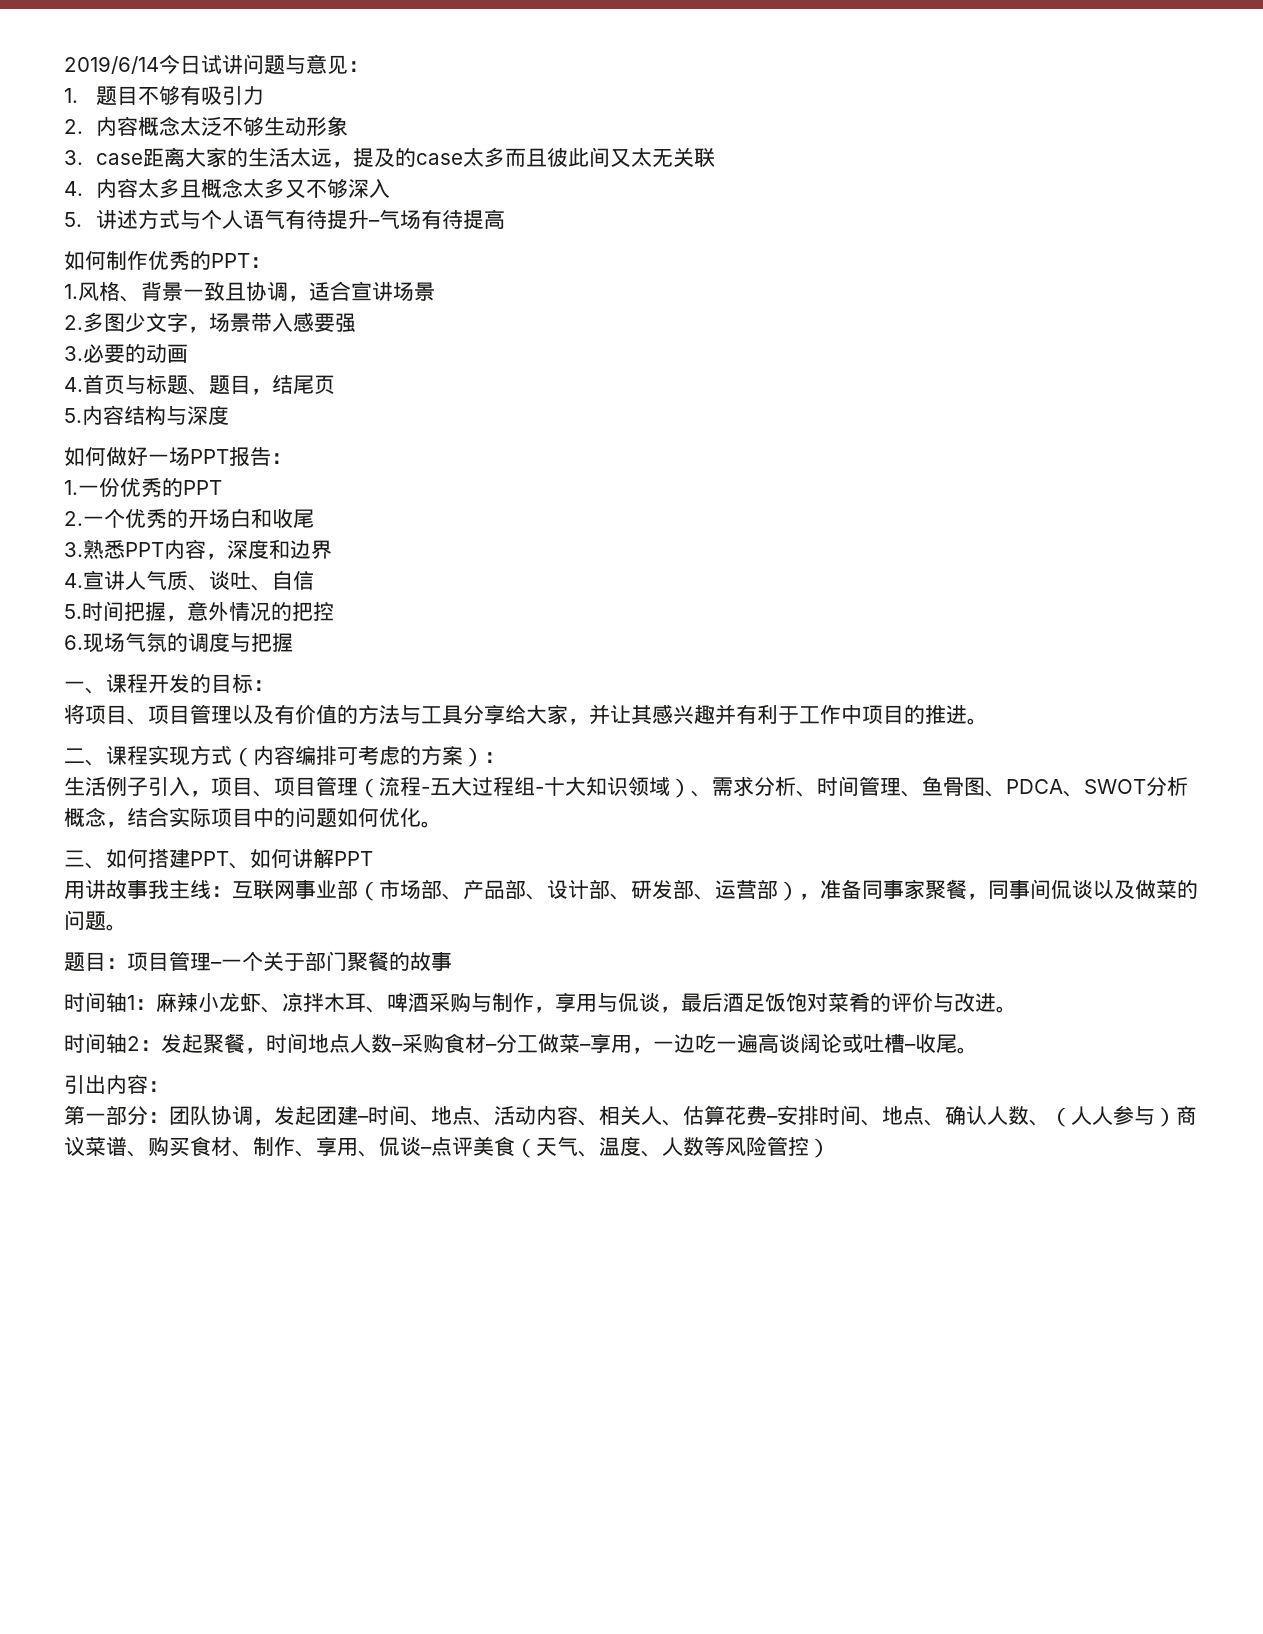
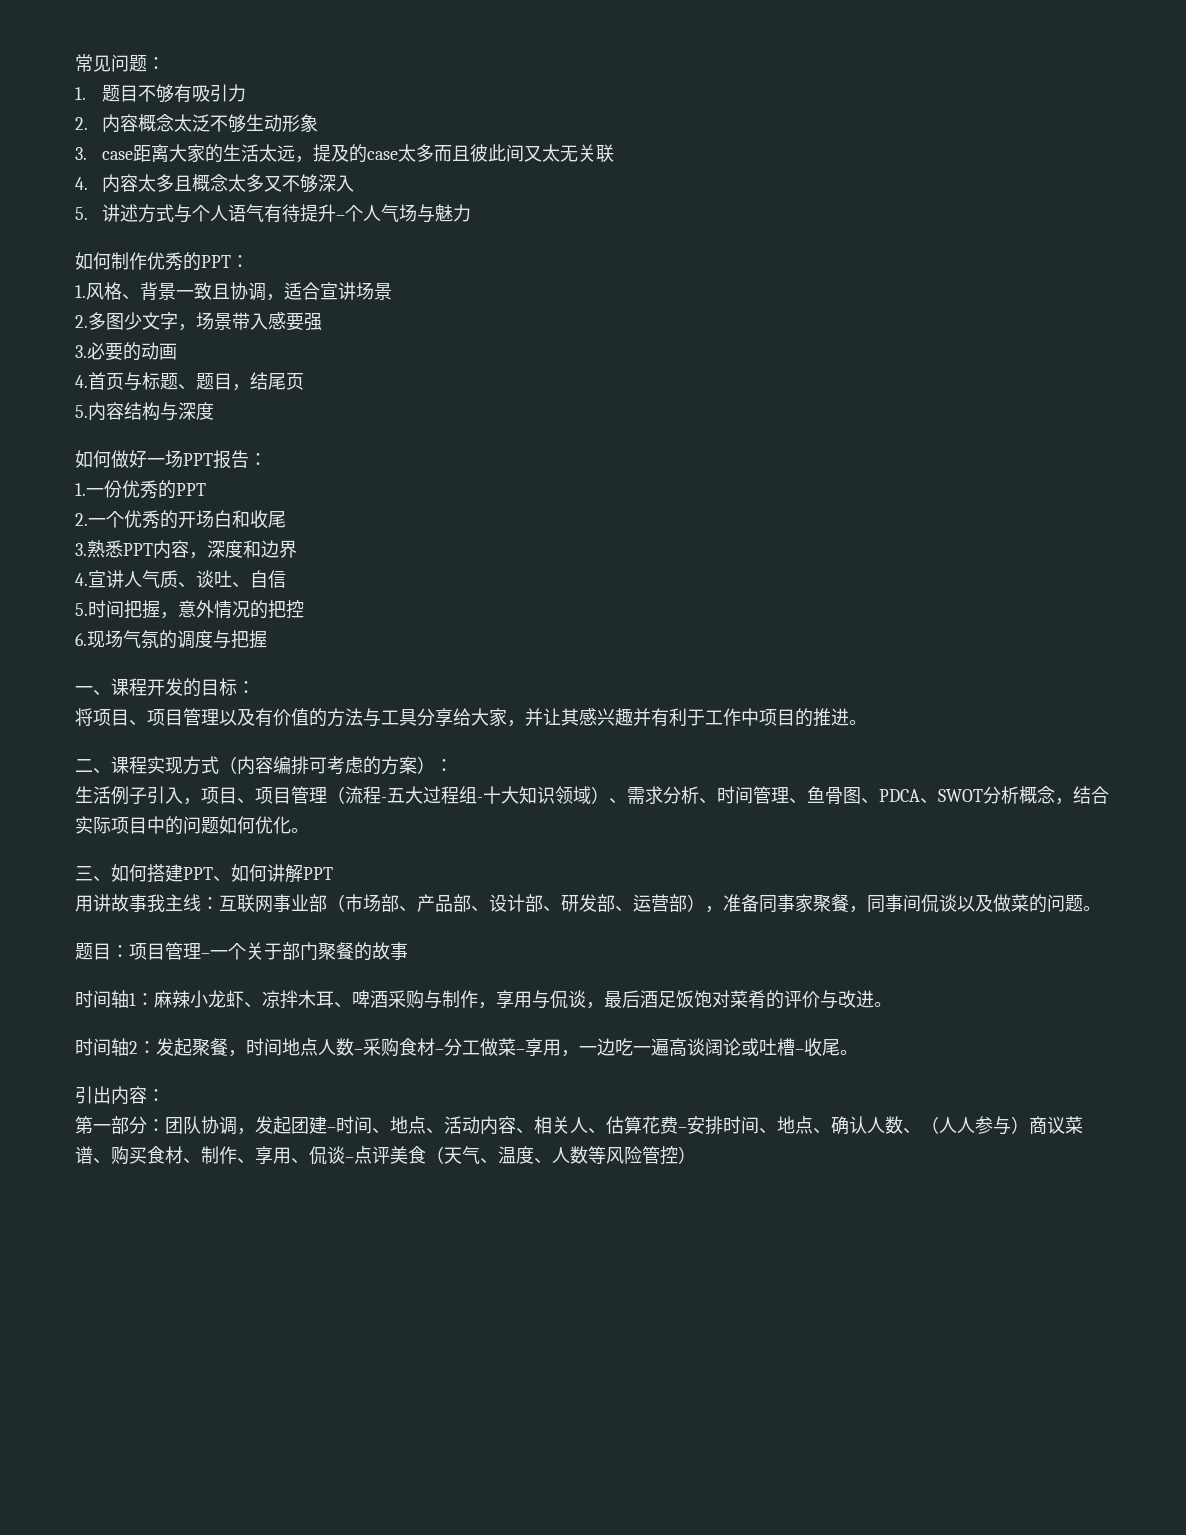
- 2019/6/14今日试讲问题与意见：
+ 常见问题：
- 5.讲述方式与个人语气有待提升–气场有待提高
+ 5.讲述方式与个人语气有待提升–个人气场与魅力

